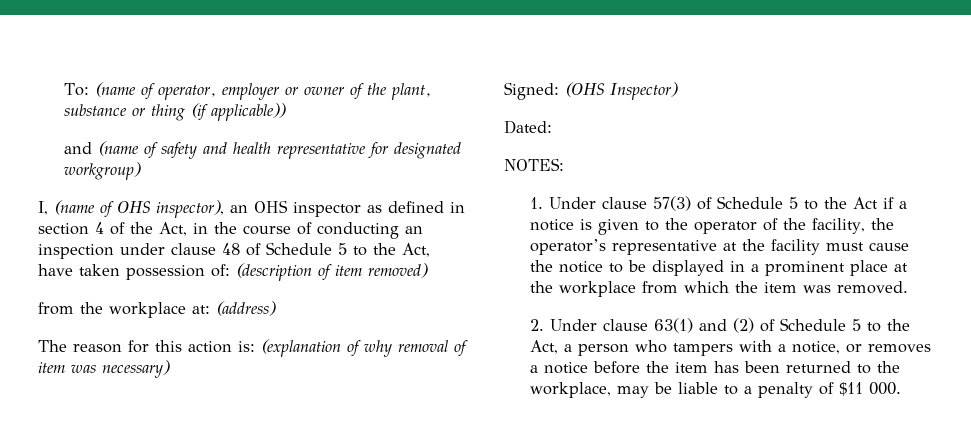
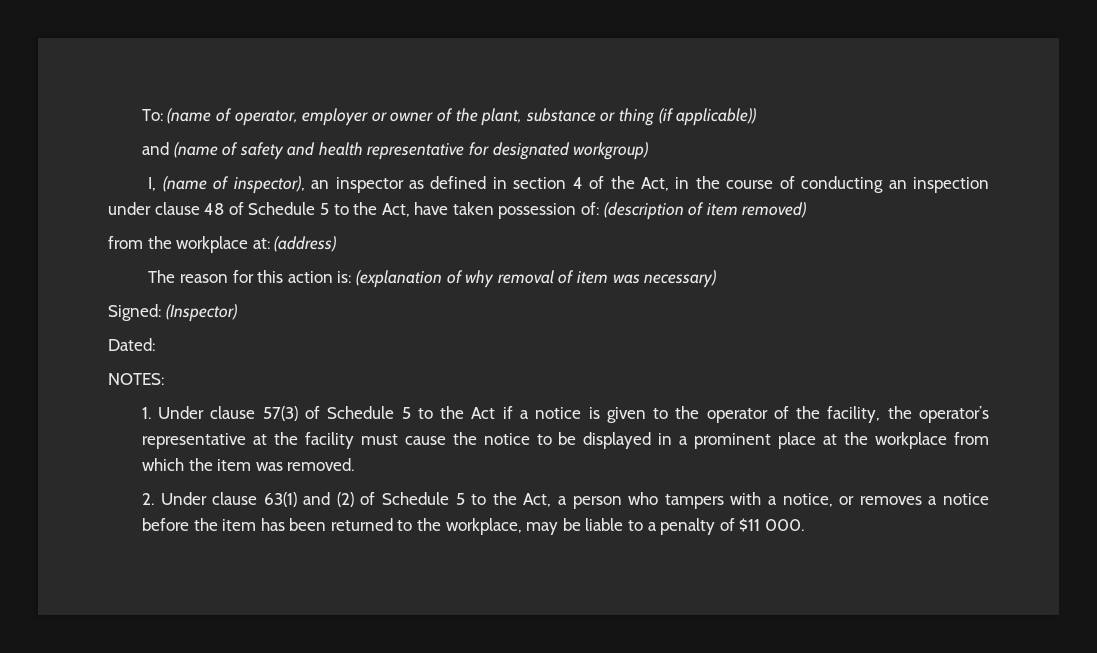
- I, (name of OHS inspector), an OHS inspector as defined in section 4 of the Act, in the course of conducting an inspection under clause 48 of Schedule 5 to the Act, have taken possession of: (description of item removed)
+ I, (name of inspector), an inspector as defined in section 4 of the Act, in the course of conducting an inspection under clause 48 of Schedule 5 to the Act, have taken possession of: (description of item removed)
- Signed: (OHS Inspector)
+ Signed: (Inspector)

